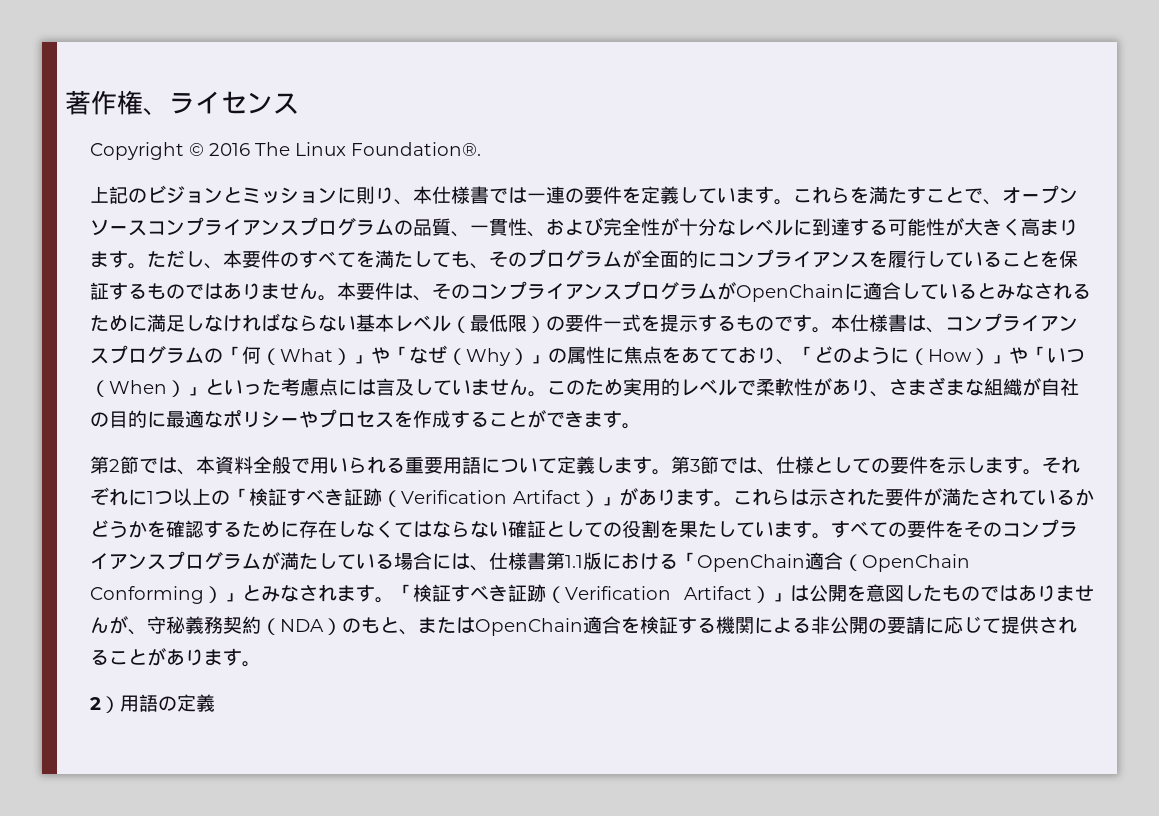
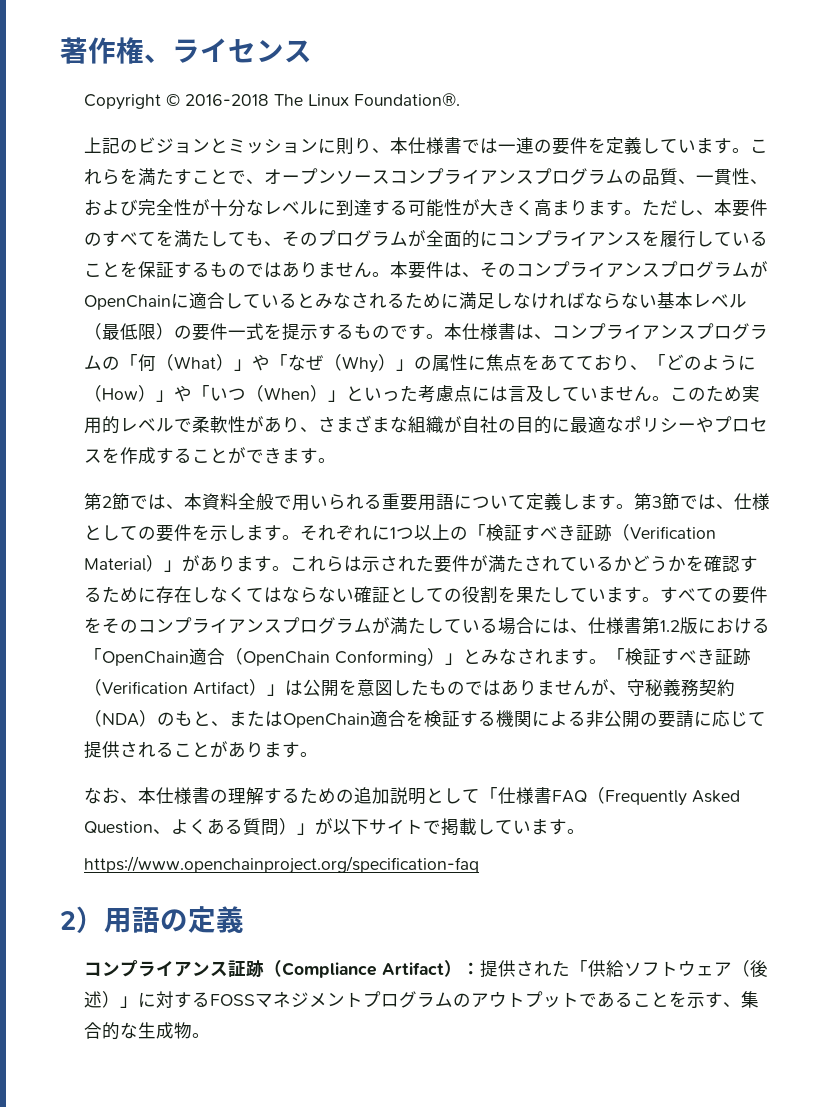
- Copyright © 2016 The Linux Foundation®.
+ Copyright © 2016-2018 The Linux Foundation®.
- それぞれに1つ以上の「検証すべき証跡（Verification Artifact）」があります。
+ それぞれに1つ以上の「検証すべき証跡（Verification Material）」があります。
- すべての要件をそのコンプライアンスプログラムが満たしている場合には、仕様書第1.1版における「OpenChain適合（OpenChain Conforming）」とみなされます。
+ すべての要件をそのコンプライアンスプログラムが満たしている場合には、仕様書第1.2版における「OpenChain適合（OpenChain Conforming）」とみなされます。
+ なお、本仕様書の理解するための追加説明として「仕様書FAQ（Frequently Asked Question、よくある質問）」が以下サイトで掲載しています。
+ https://www.openchainproject.org/specification-faq
  2）用語の定義
+ コンプライアンス証跡（Compliance Artifact）：提供された「供給ソフトウェア（後述）」に対するFOSSマネジメントプログラムのアウトプットであることを示す、集合的な生成物。

